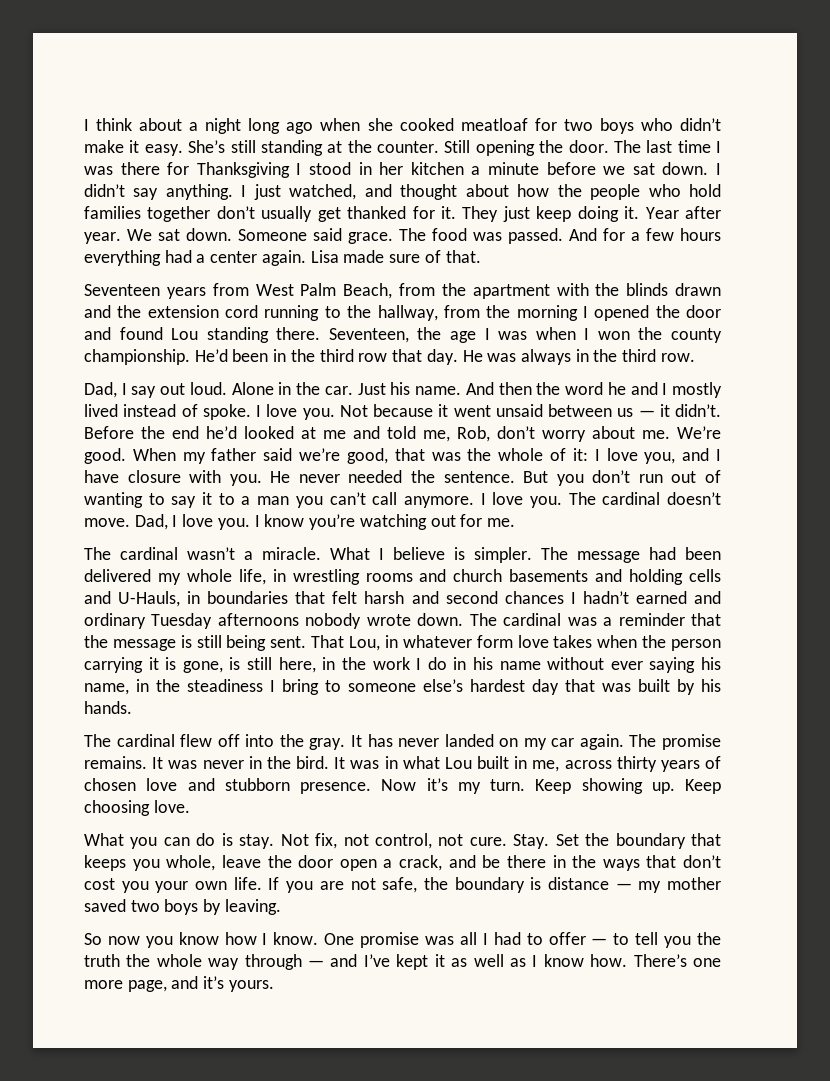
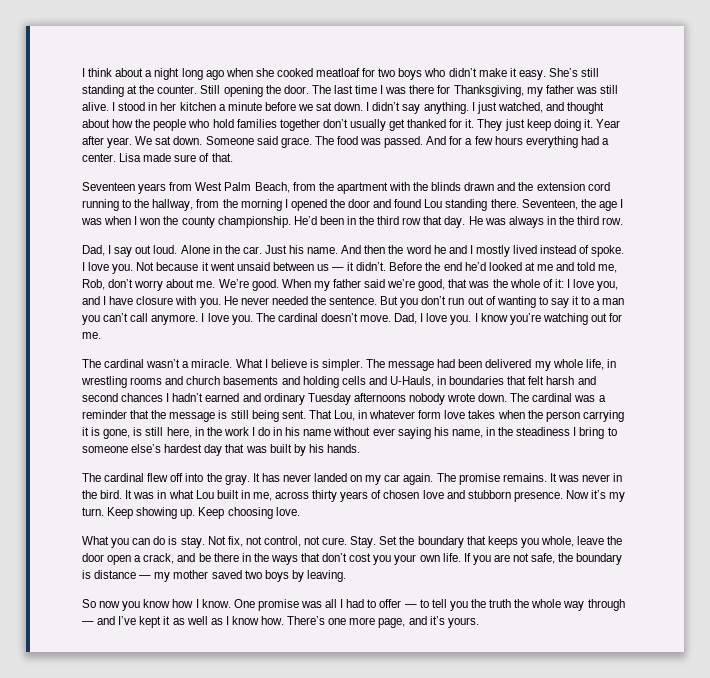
- The last time I was there for Thanksgiving I stood in her kitchen a minute before we sat down.
+ The last time I was there for Thanksgiving, my father was still alive. I stood in her kitchen a minute before we sat down.
- And for a few hours everything had a center again.
+ And for a few hours everything had a center.

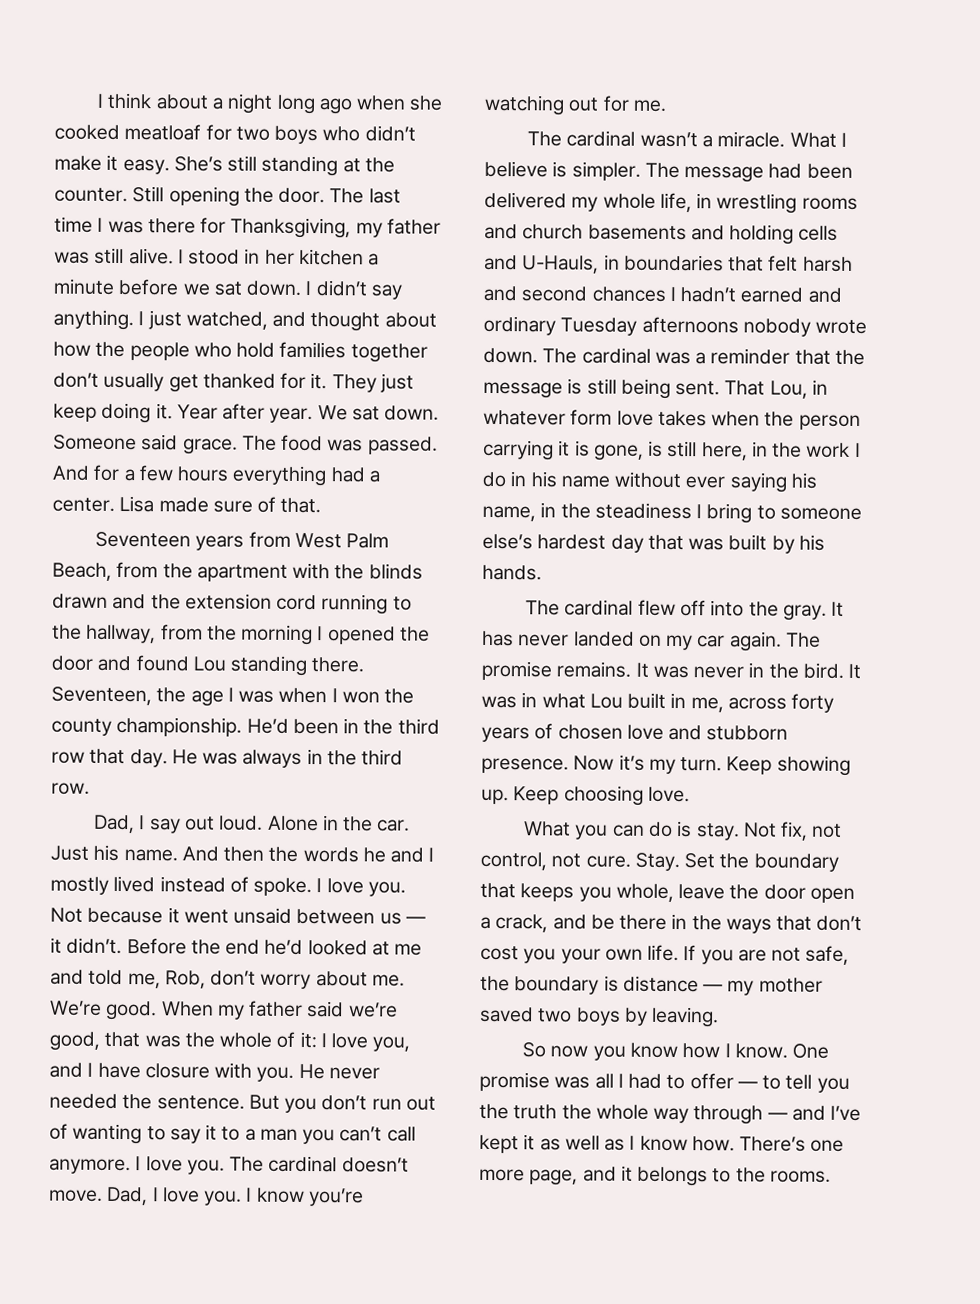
- And then the word he and I mostly lived instead of spoke.
+ And then the words he and I mostly lived instead of spoke.
- It was in what Lou built in me, across thirty years of chosen love and stubborn presence.
+ It was in what Lou built in me, across forty years of chosen love and stubborn presence.
- There’s one more page, and it’s yours.
+ There’s one more page, and it belongs to the rooms.

